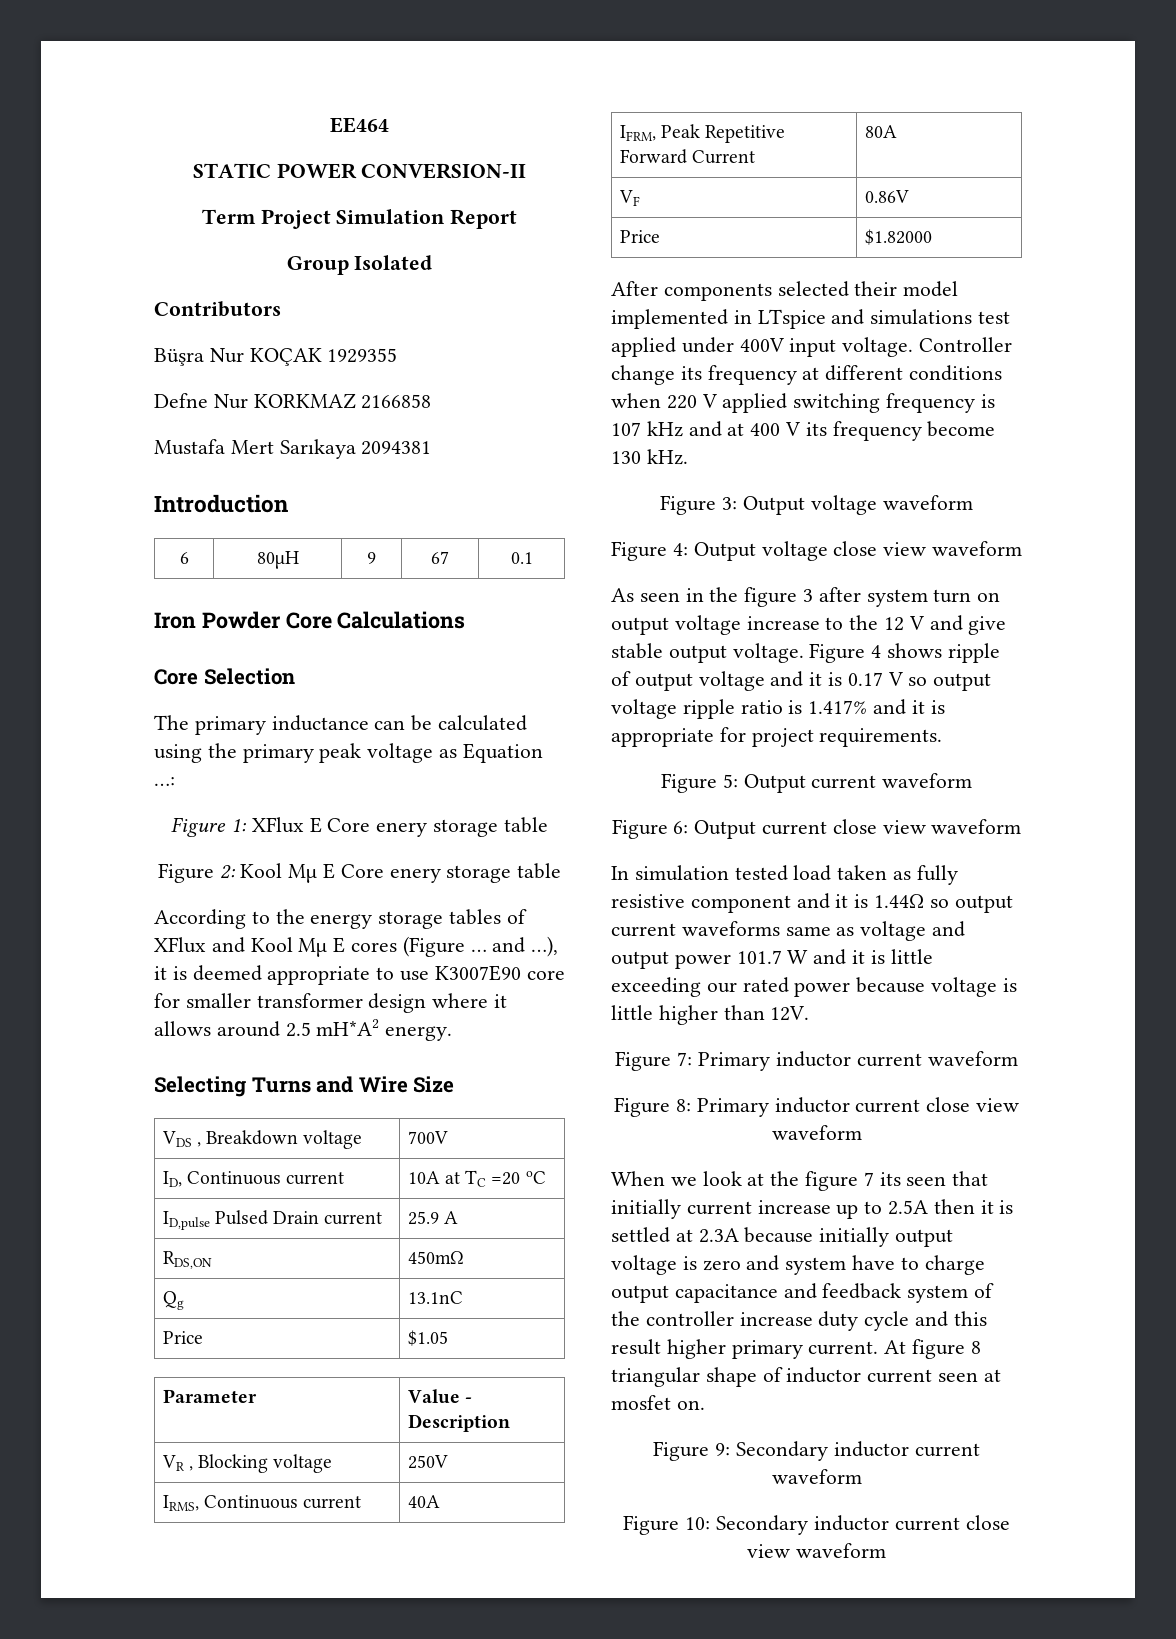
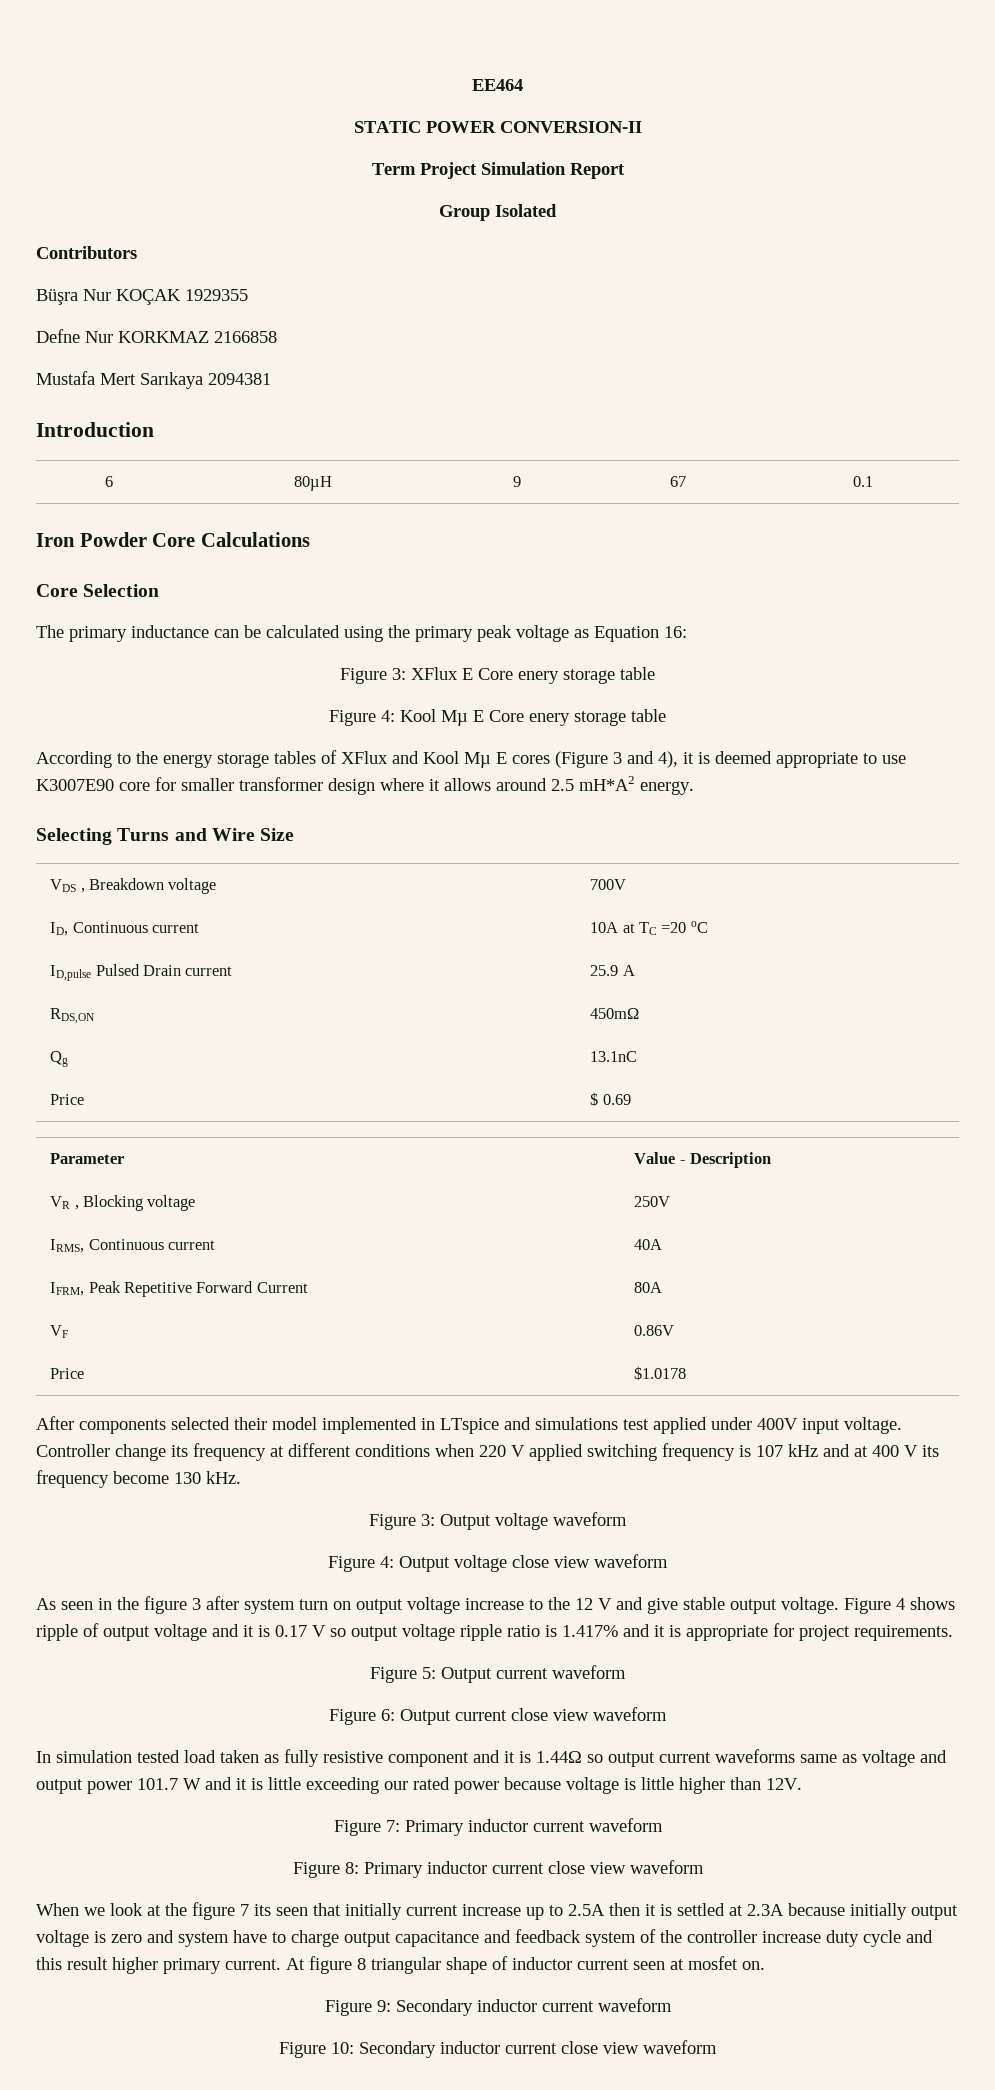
- The primary inductance can be calculated using the primary peak voltage as Equation …:
- Figure 1: XFlux E Core enery storage table
+ The primary inductance can be calculated using the primary peak voltage as Equation 16:
+ Figure 3: XFlux E Core enery storage table
- Figure 2: Kool Mµ E Core enery storage table
+ Figure 4: Kool Mµ E Core enery storage table
- According to the energy storage tables of XFlux and Kool Mµ E cores (Figure … and …), it is deemed appropriate to use K3007E90 core for smaller transformer design where it allows around 2.5 mH*A2 energy.
+ According to the energy storage tables of XFlux and Kool Mµ E cores (Figure 3 and 4), it is deemed appropriate to use K3007E90 core for smaller transformer design where it allows around 2.5 mH*A2 energy.
- Price | $1.05
+ Price | $ 0.69
- Price | $1.82000
+ Price | $1.0178

